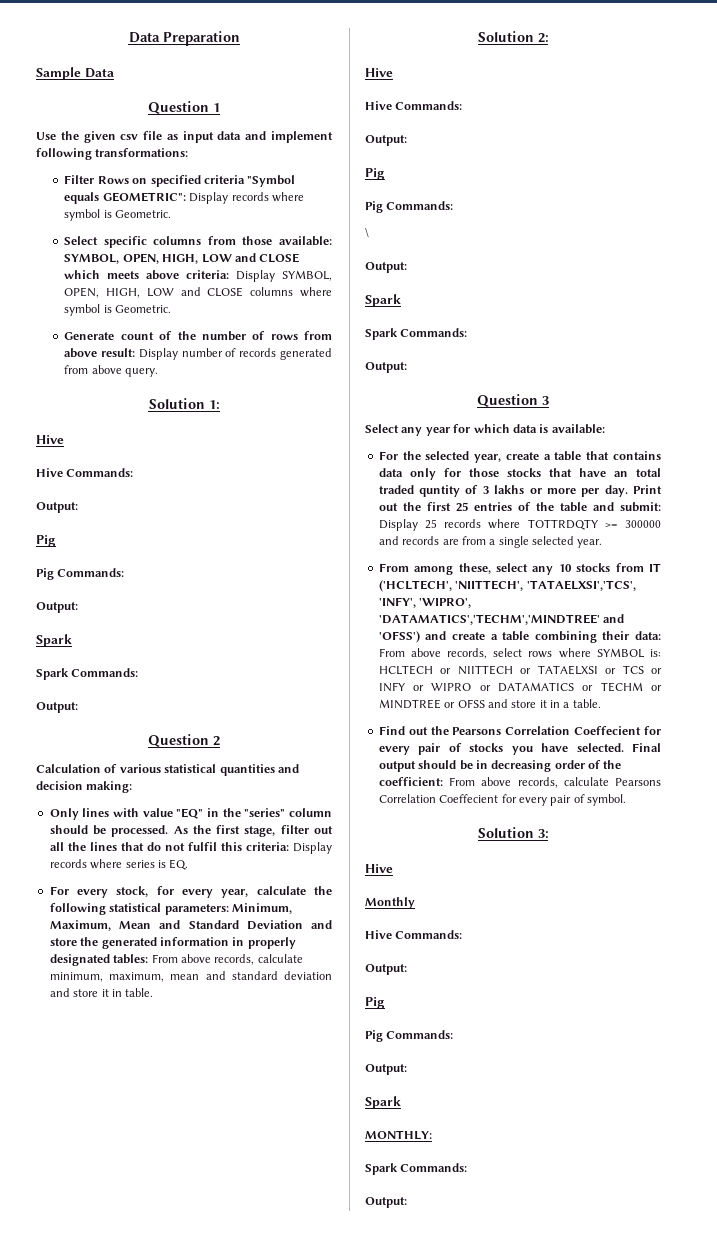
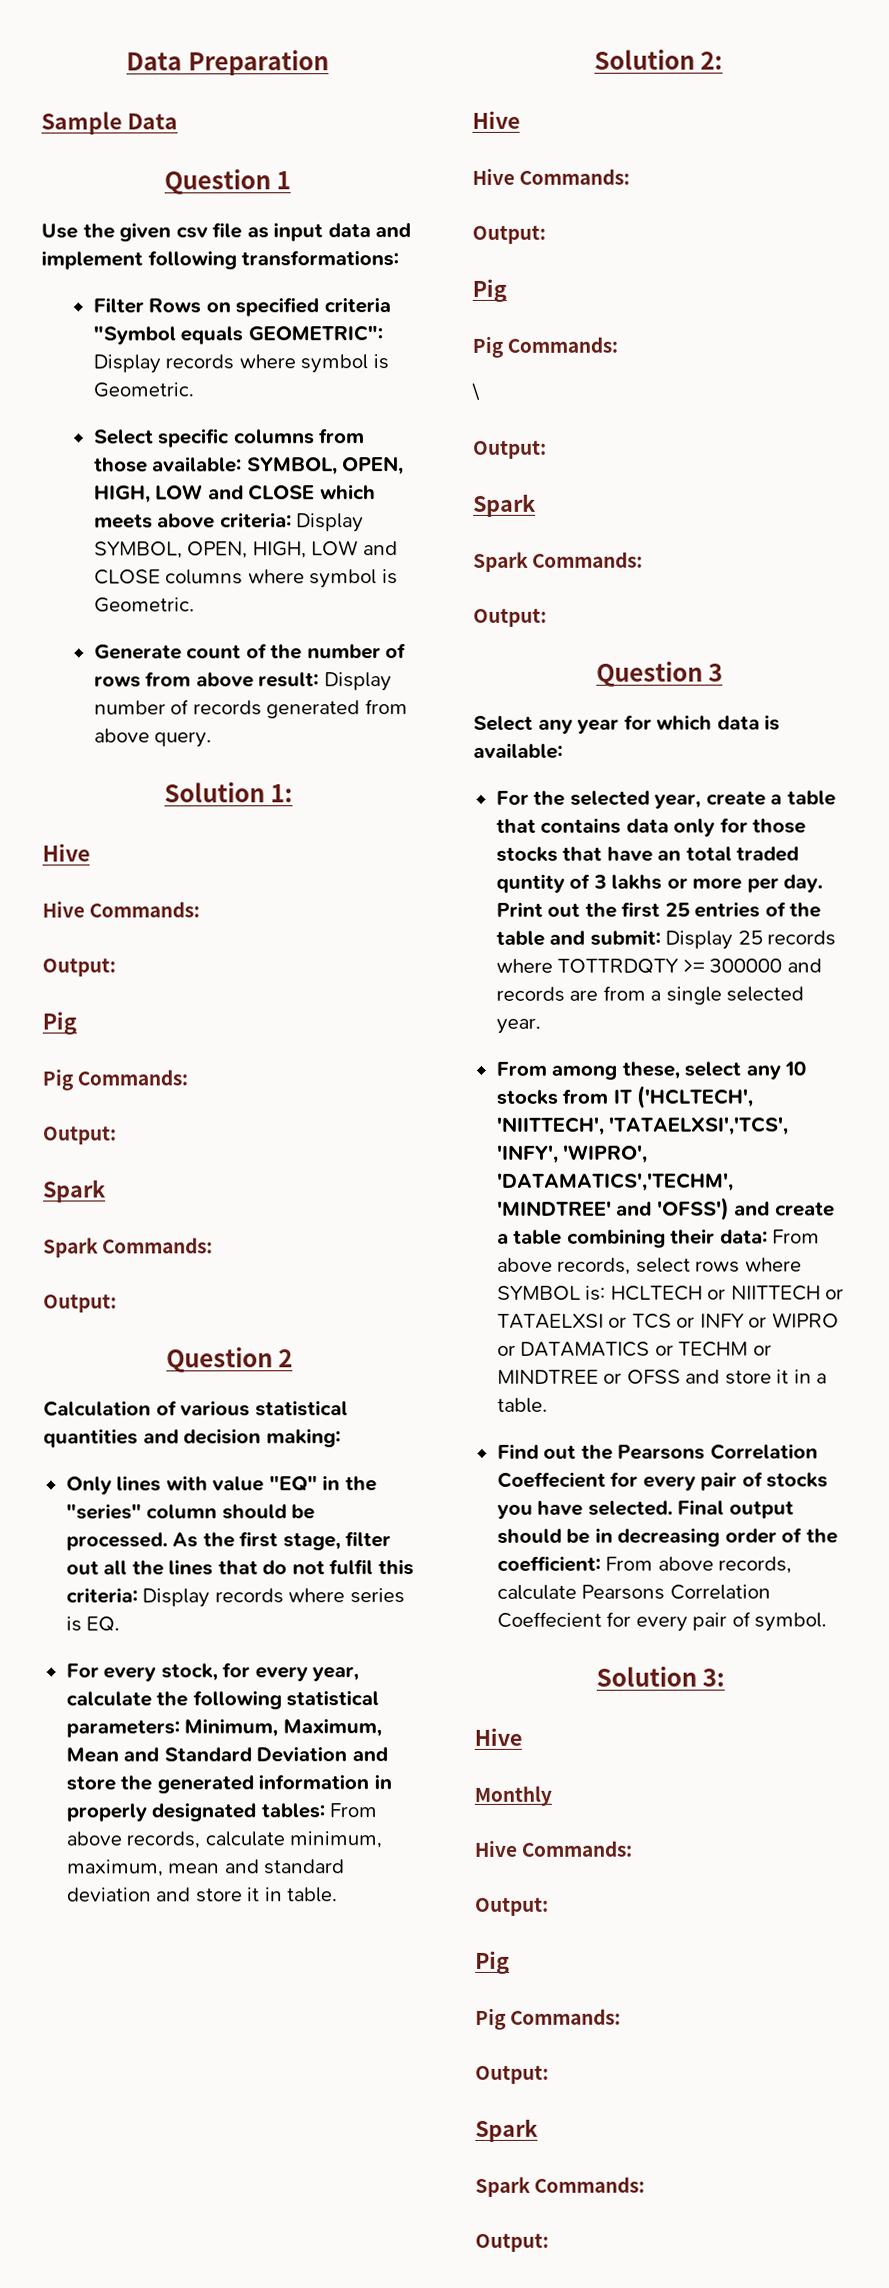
- MONTHLY:

